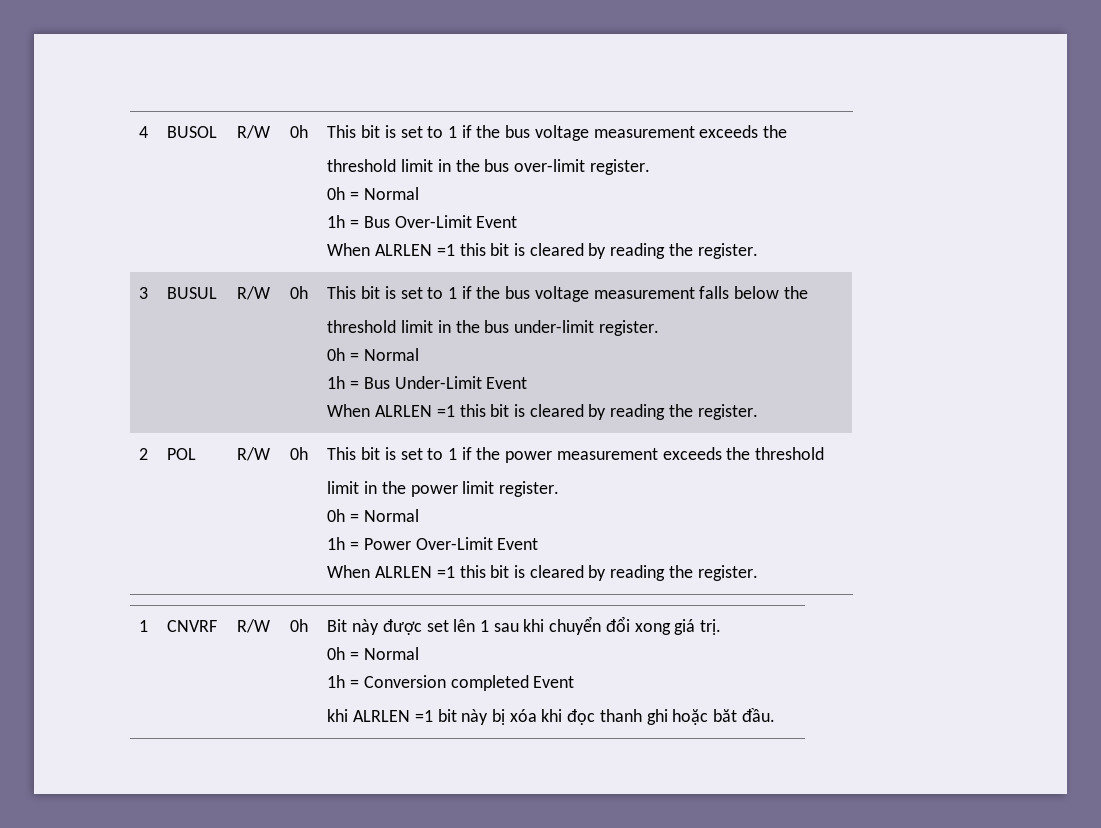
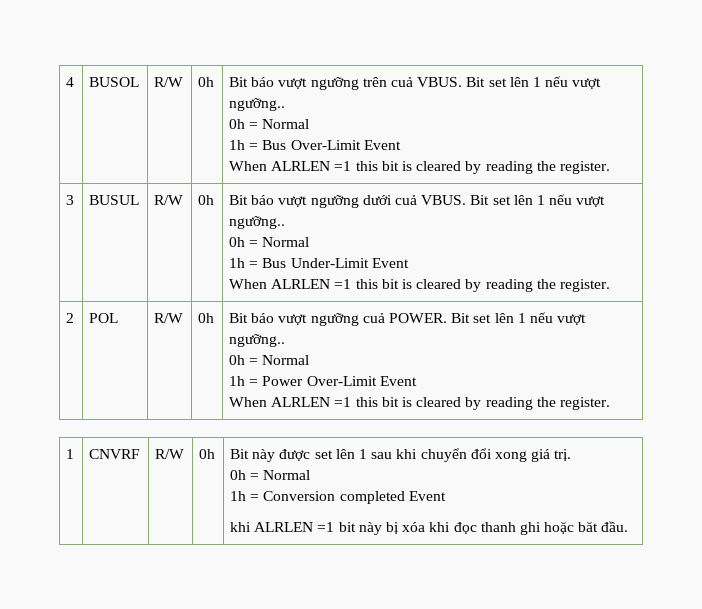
- This bit is set to 1 if the bus voltage measurement exceeds the
- threshold limit in the bus over-limit register.
+ Bit báo vượt ngưỡng trên cuả VBUS. Bit set lên 1 nếu vượt ngưỡng..
- This bit is set to 1 if the bus voltage measurement falls below the
- threshold limit in the bus under-limit register.
+ Bit báo vượt ngưỡng dưới cuả VBUS. Bit set lên 1 nếu vượt ngưỡng..
- This bit is set to 1 if the power measurement exceeds the threshold
- limit in the power limit register.
+ Bit báo vượt ngưỡng cuả POWER. Bit set lên 1 nếu vượt ngưỡng..

